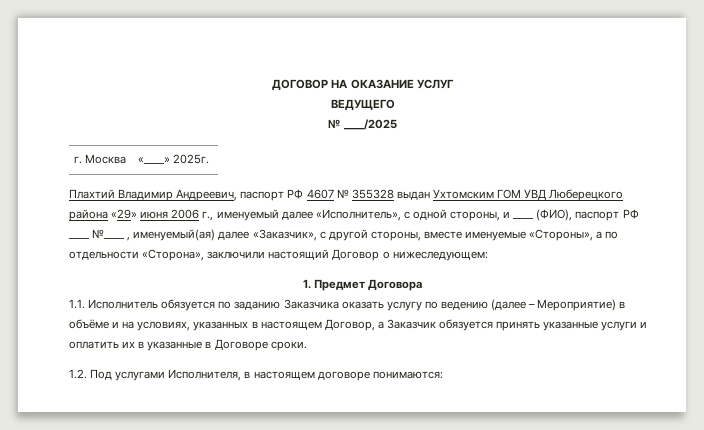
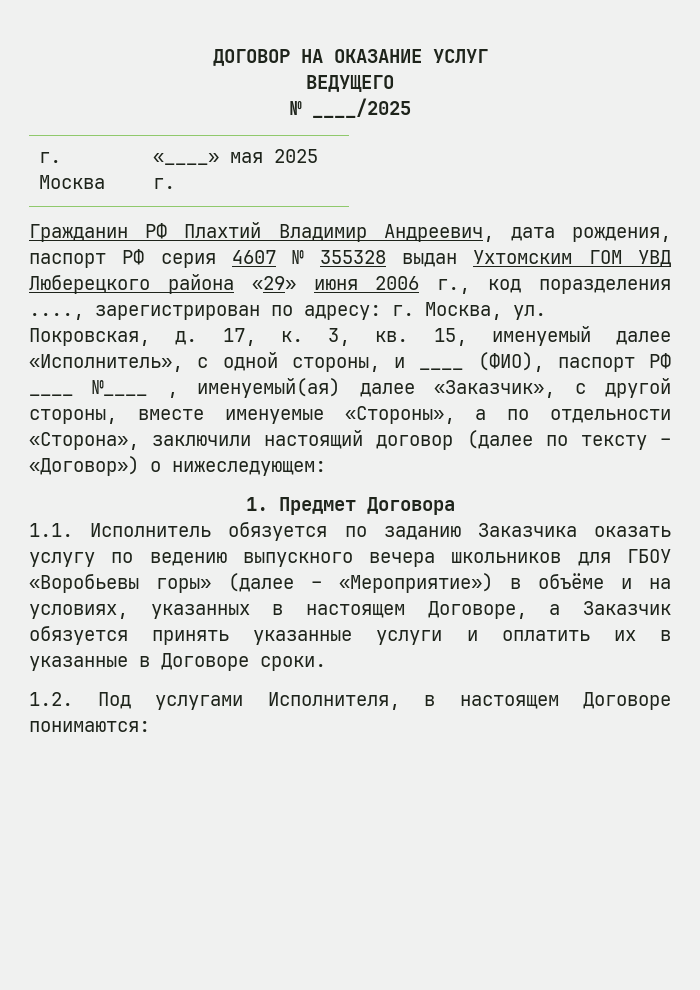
- г. Москва | «____» 2025г.
- Плахтий Владимир Андреевич, паспорт РФ 4607 № 355328 выдан Ухтомским ГОМ УВД Люберецкого района «29» июня 2006 г., именуемый далее «Исполнитель», с одной стороны, и ____ (ФИО), паспорт РФ ____ №____ , именуемый(ая) далее «Заказчик», с другой стороны, вместе именуемые «Стороны», а по отдельности «Сторона», заключили настоящий Договор о нижеследующем:
+ г. Москва | «____» мая 2025 г.
+ Гражданин РФ Плахтий Владимир Андреевич, дата рождения, паспорт РФ серия 4607 № 355328 выдан Ухтомским ГОМ УВД Люберецкого района «29» июня 2006 г., код поразделения ...., зарегистрирован по адресу: г. Москва, ул. Покровская, д. 17, к. 3, кв. 15, именуемый далее «Исполнитель», с одной стороны, и ____ (ФИО), паспорт РФ ____ №____ , именуемый(ая) далее «Заказчик», с другой стороны, вместе именуемые «Стороны», а по отдельности «Сторона», заключили настоящий договор (далее по тексту – «Договор») о нижеследующем:
- 1.1. Исполнитель обязуется по заданию Заказчика оказать услугу по ведению (далее – Мероприятие) в объёме и на условиях, указанных в настоящем Договор, а Заказчик обязуется принять указанные услуги и оплатить их в указанные в Договоре сроки.
+ 1.1. Исполнитель обязуется по заданию Заказчика оказать услугу по ведению выпускного вечера школьников для ГБОУ «Воробьевы горы» (далее – «Мероприятие») в объёме и на условиях, указанных в настоящем Договоре, а Заказчик обязуется принять указанные услуги и оплатить их в указанные в Договоре сроки.
- 1.2. Под услугами Исполнителя, в настоящем договоре понимаются:
+ 1.2. Под услугами Исполнителя, в настоящем Договоре понимаются:

